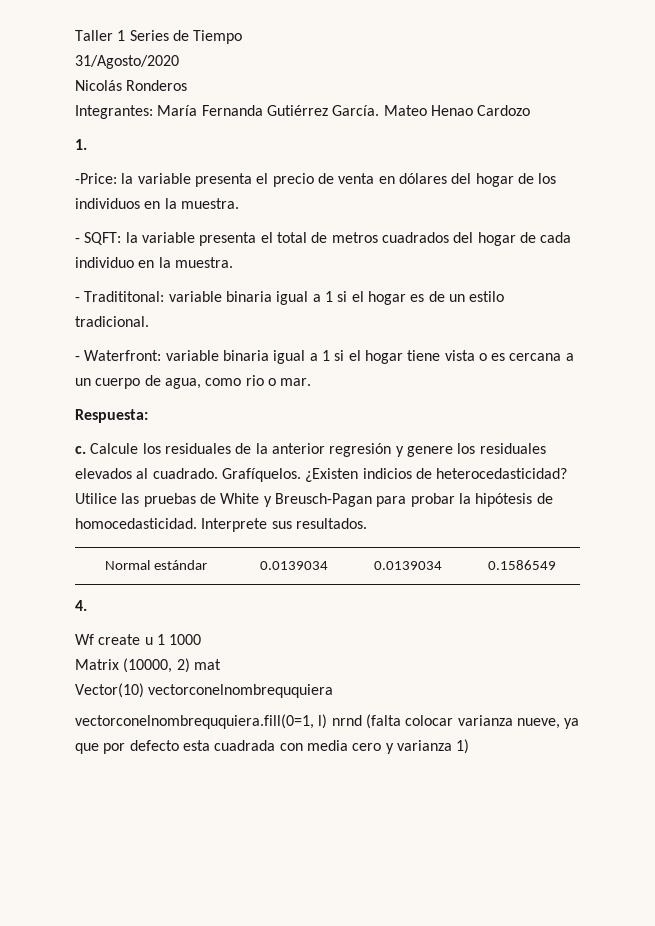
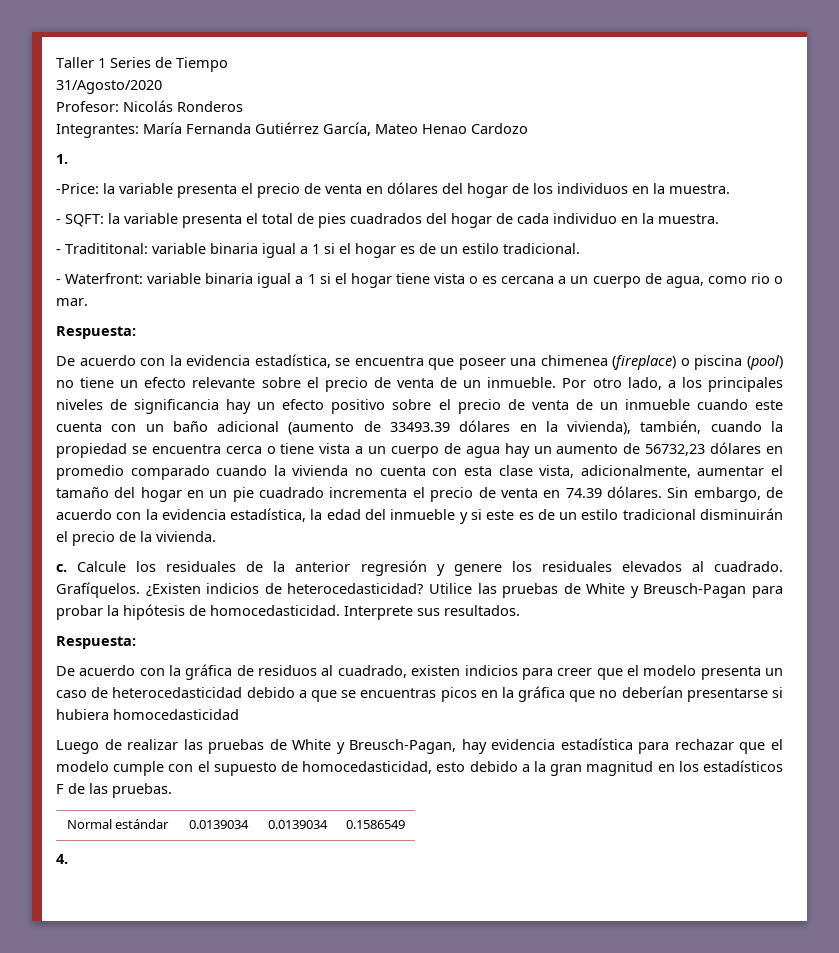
- Nicolás Ronderos
+ Profesor: Nicolás Ronderos
- Integrantes: María Fernanda Gutiérrez García. Mateo Henao Cardozo
+ Integrantes: María Fernanda Gutiérrez García, Mateo Henao Cardozo
- - SQFT: la variable presenta el total de metros cuadrados del hogar de cada individuo en la muestra.
+ - SQFT: la variable presenta el total de pies cuadrados del hogar de cada individuo en la muestra.
+ De acuerdo con la evidencia estadística, se encuentra que poseer una chimenea (fireplace) o piscina (pool) no tiene un efecto relevante sobre el precio de venta de un inmueble. Por otro lado, a los principales niveles de significancia hay un efecto positivo sobre el precio de venta de un inmueble cuando este cuenta con un baño adicional (aumento de 33493.39 dólares en la vivienda), también, cuando la propiedad se encuentra cerca o tiene vista a un cuerpo de agua hay un aumento de 56732,23 dólares en promedio comparado cuando la vivienda no cuenta con esta clase vista, adicionalmente, aumentar el tamaño del hogar en un pie cuadrado incrementa el precio de venta en 74.39 dólares. Sin embargo, de acuerdo con la evidencia estadística, la edad del inmueble y si este es de un estilo tradicional disminuirán el precio de la vivienda.
  Interprete sus resultados.
+ Respuesta:
+ De acuerdo con la gráfica de residuos al cuadrado, existen indicios para creer que el modelo presenta un caso de heterocedasticidad debido a que se encuentras picos en la gráfica que no deberían presentarse si hubiera homocedasticidad
+ Luego de realizar las pruebas de White y Breusch-Pagan, hay evidencia estadística para rechazar que el modelo cumple con el supuesto de homocedasticidad, esto debido a la gran magnitud en los estadísticos F de las pruebas.
- Wf create u 1 1000
- Matrix (10000, 2) mat
- Vector(10) vectorconelnombreququiera
- vectorconelnombreququiera.fill(0=1, l) nrnd (falta colocar varianza nueve, ya que por defecto esta cuadrada con media cero y varianza 1)

